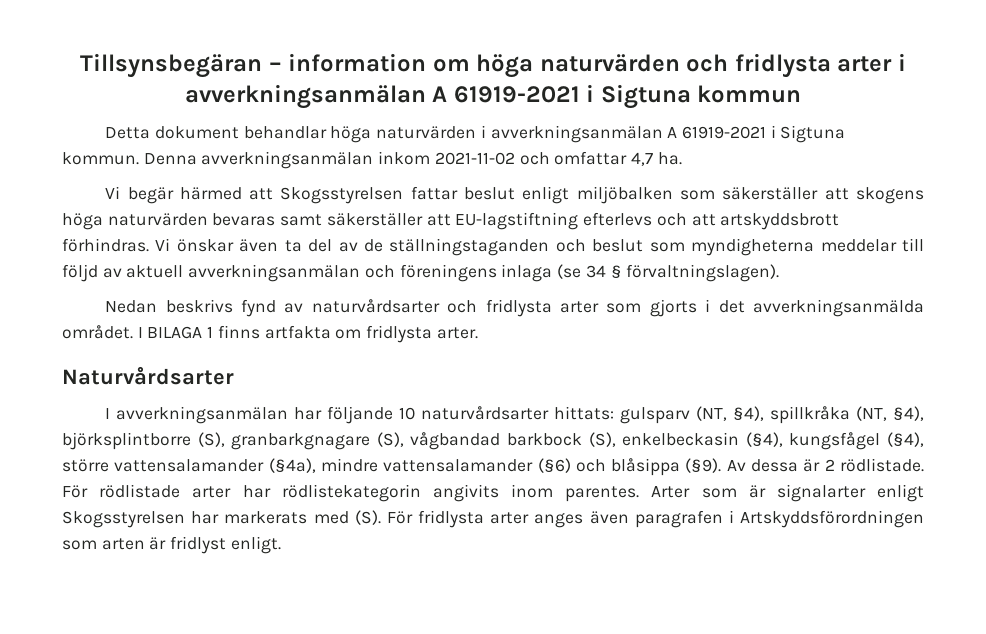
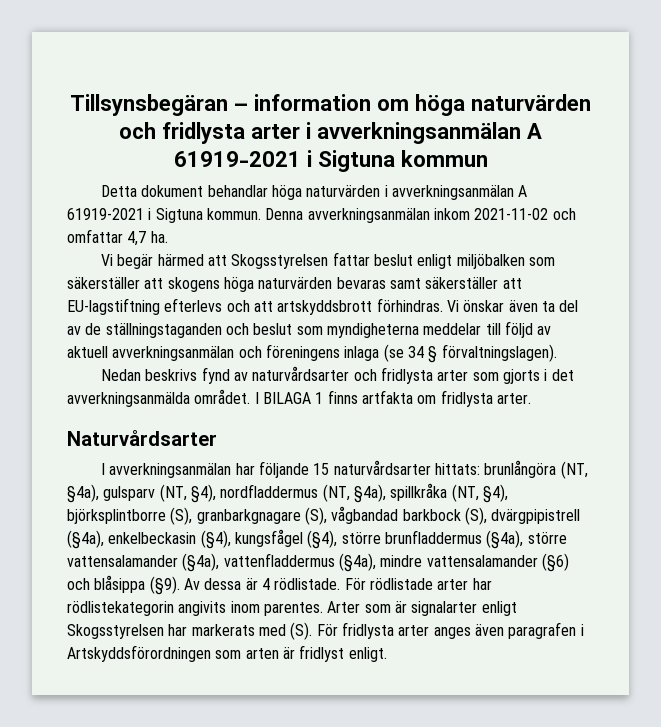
- I avverkningsanmälan har följande 10 naturvårdsarter hittats: gulsparv (NT, §4), spillkråka (NT, §4), björksplintborre (S), granbarkgnagare (S), vågbandad barkbock (S), enkelbeckasin (§4), kungsfågel (§4), större vattensalamander (§4a), mindre vattensalamander (§6) och blåsippa (§9).
+ I avverkningsanmälan har följande 15 naturvårdsarter hittats: brunlångöra (NT, §4a), gulsparv (NT, §4), nordfladdermus (NT, §4a), spillkråka (NT, §4), björksplintborre (S), granbarkgnagare (S), vågbandad barkbock (S), dvärgpipistrell (§4a), enkelbeckasin (§4), kungsfågel (§4), större brunfladdermus (§4a), större vattensalamander (§4a), vattenfladdermus (§4a), mindre vattensalamander (§6) och blåsippa (§9).
- Av dessa är 2 rödlistade.
+ Av dessa är 4 rödlistade.

